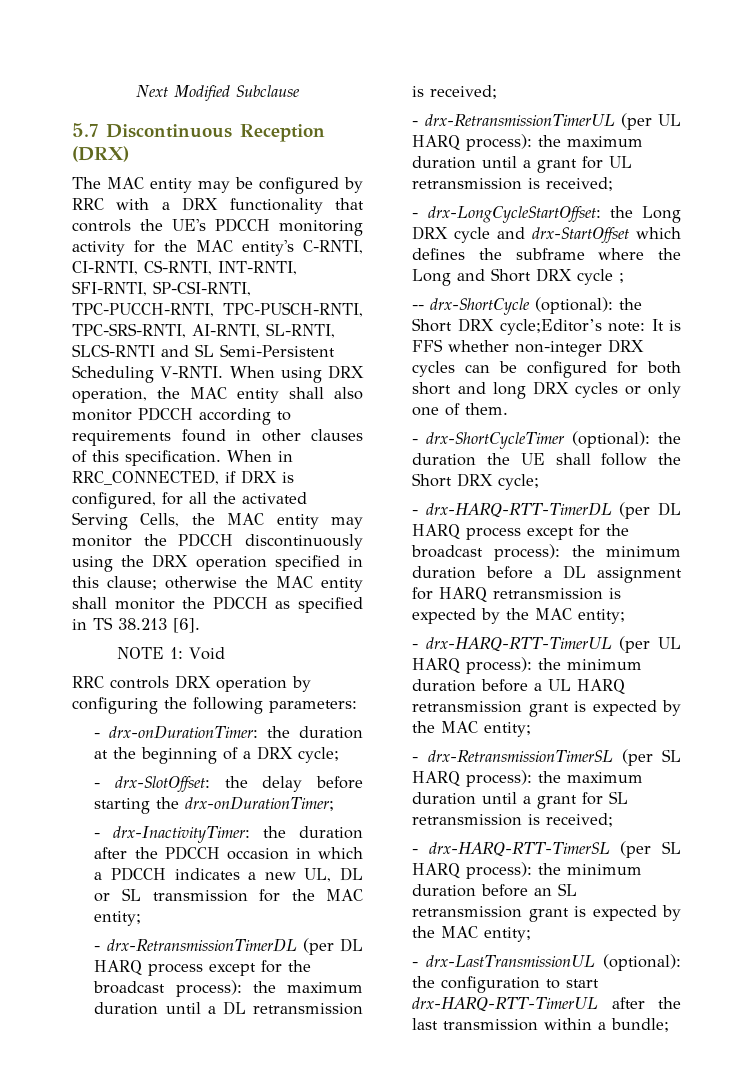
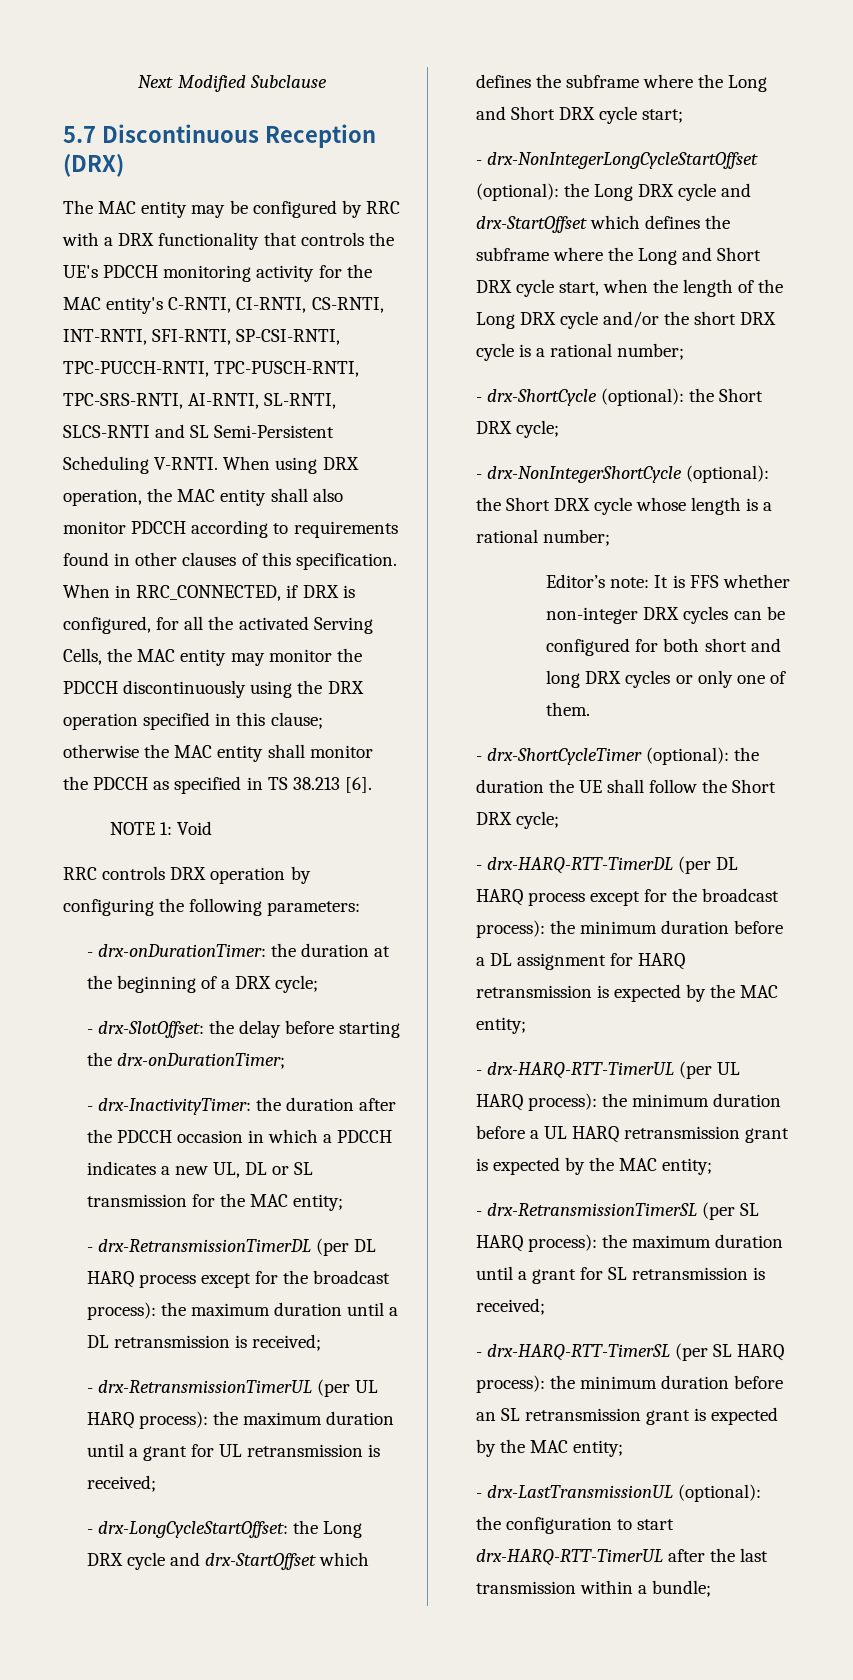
- - drx-LongCycleStartOffset: the Long DRX cycle and drx-StartOffset which defines the subframe where the Long and Short DRX cycle ;
- -- drx-ShortCycle (optional): the Short DRX cycle;Editor’s note: It is FFS whether non-integer DRX cycles can be configured for both short and long DRX cycles or only one of them.
+ - drx-LongCycleStartOffset: the Long DRX cycle and drx-StartOffset which defines the subframe where the Long and Short DRX cycle start;
+ - drx-NonIntegerLongCycleStartOffset (optional): the Long DRX cycle and drx-StartOffset which defines the subframe where the Long and Short DRX cycle start, when the length of the Long DRX cycle and/or the short DRX cycle is a rational number;
+ - drx-ShortCycle (optional): the Short DRX cycle;
+ - drx-NonIntegerShortCycle (optional): the Short DRX cycle whose length is a rational number;
+ Editor’s note: It is FFS whether non-integer DRX cycles can be configured for both short and long DRX cycles or only one of them.

